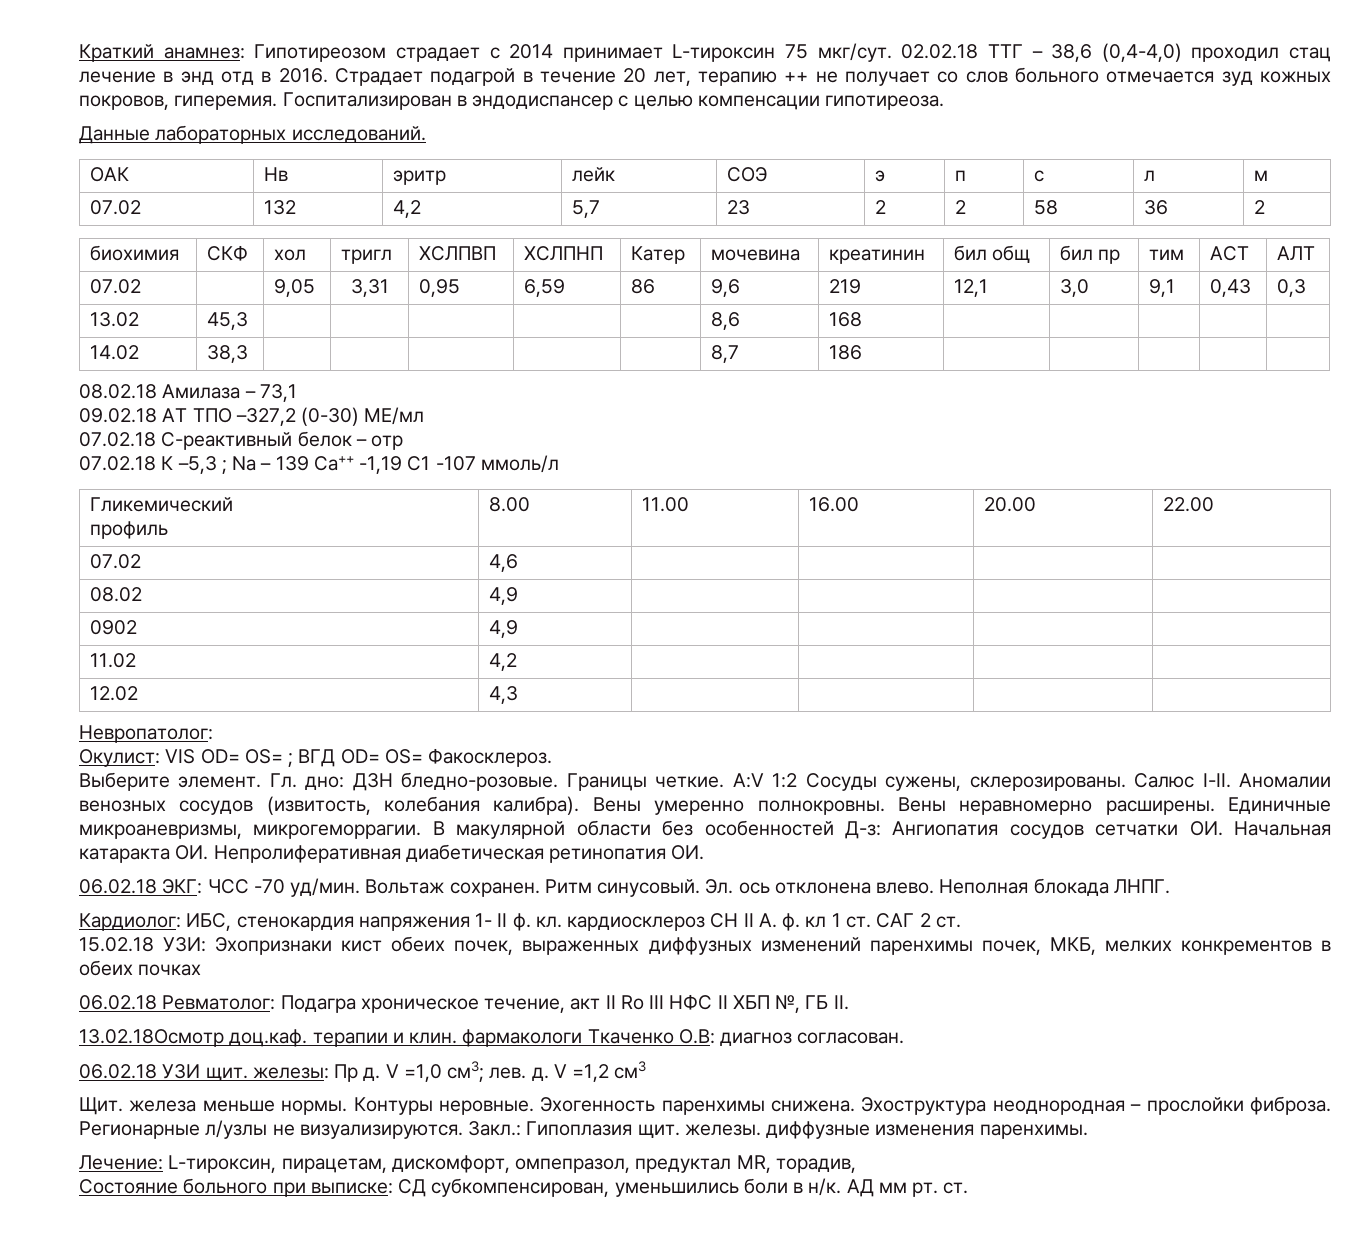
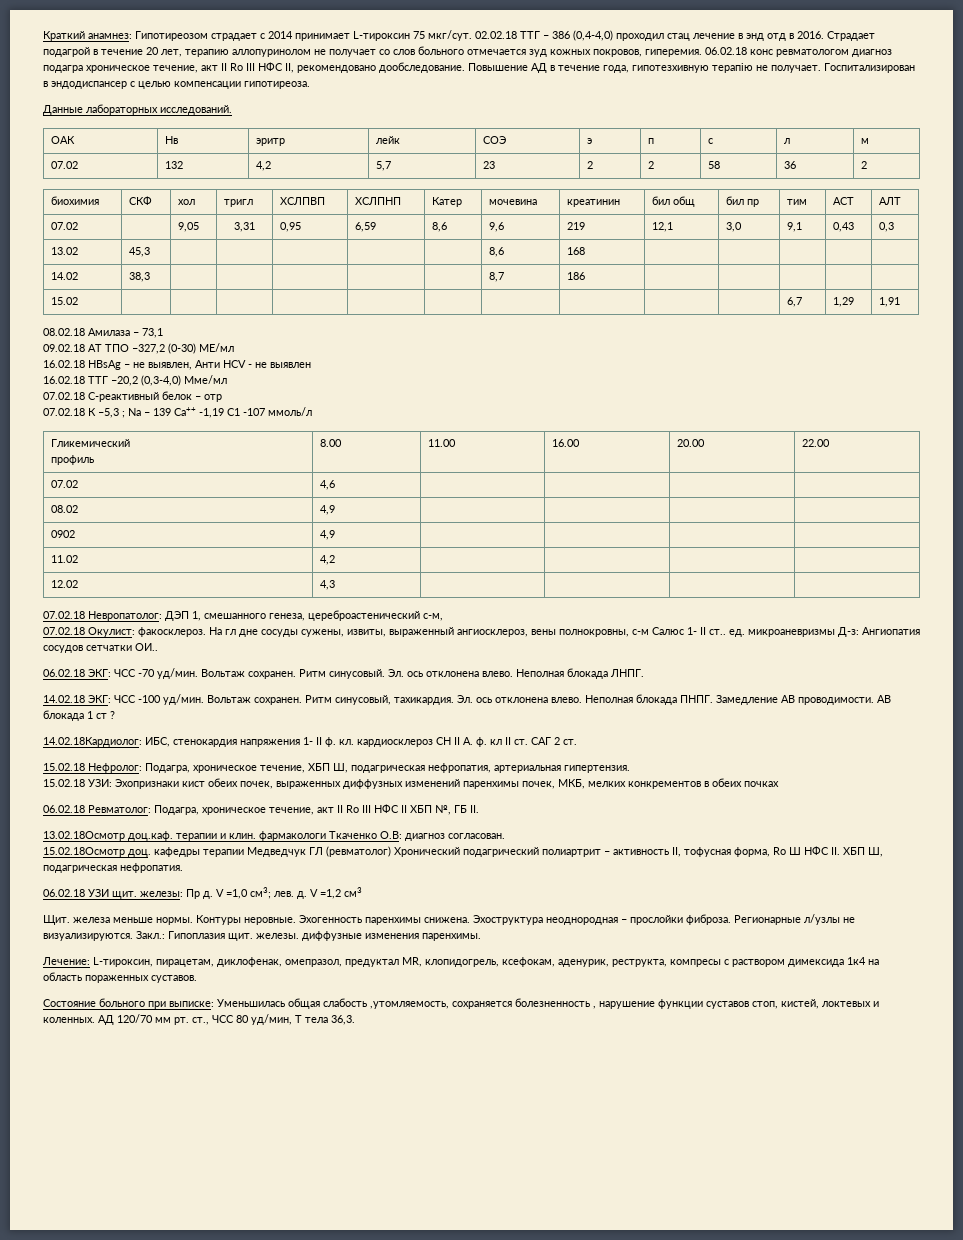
- 02.02.18 ТТГ – 38,6 (0,4-4,0) проходил стац лечение в энд отд в 2016.
+ 02.02.18 ТТГ – 386 (0,4-4,0) проходил стац лечение в энд отд в 2016.
- Страдает подагрой в течение 20 лет, терапию ++ не получает со слов больного отмечается зуд кожных покровов, гиперемия.
+ Страдает подагрой в течение 20 лет, терапию аллопуринолом не получает со слов больного отмечается зуд кожных покровов, гиперемия.
+ 06.02.18 конс ревматологом диагноз подагра хроническое течение, акт II Ro III НФС II, рекомендовано дообследование. Повышение АД в течение года, гипотезхивную терапію не получает.
- 07.02 | | 9,05 | 3,31 | 0,95 | 6,59 | 86 | 9,6 | 219 | 12,1 | 3,0 | 9,1 | 0,43 | 0,3
+ 07.02 | | 9,05 | 3,31 | 0,95 | 6,59 | 8,6 | 9,6 | 219 | 12,1 | 3,0 | 9,1 | 0,43 | 0,3
+ 15.02 | | | | | | | | | | | 6,7 | 1,29 | 1,91
+ 16.02.18 НВsАg – не выявлен, Анти НСV - не выявлен
+ 16.02.18 ТТГ –20,2 (0,3-4,0) Мме/мл
- Невропатолог:
- Окулист: VIS OD= OS= ; ВГД OD= OS= Факосклероз.
- Выберите элемент. Гл. дно: ДЗН бледно-розовые. Границы четкие. А:V 1:2 Сосуды сужены, склерозированы. Салюс I-II. Аномалии венозных сосудов (извитость, колебания калибра). Вены умеренно полнокровны. Вены неравномерно расширены. Единичные микроаневризмы, микрогеморрагии. В макулярной области без особенностей Д-з: Ангиопатия сосудов сетчатки ОИ. Начальная катаракта ОИ. Непролиферативная диабетическая ретинопатия ОИ.
+ 07.02.18 Невропатолог: ДЭП 1, смешанного генеза, цереброастенический с-м,
+ 07.02.18 Окулист: факосклероз. На гл дне сосуды сужены, извиты, выраженный ангиосклероз, вены полнокровны, с-м Салюс 1- II ст.. ед. микроаневризмы Д-з: Ангиопатия сосудов сетчатки ОИ..
- Кардиолог: ИБС, стенокардия напряжения 1- II ф. кл. кардиосклероз СН II А. ф. кл 1 ст. САГ 2 ст.
+ 14.02.18 ЭКГ: ЧСС -100 уд/мин. Вольтаж сохранен. Ритм синусовый, тахикардия. Эл. ось отклонена влево. Неполная блокада ПНПГ. Замедление АВ проводимости. АВ блокада 1 ст ?
+ 14.02.18Кардиолог: ИБС, стенокардия напряжения 1- II ф. кл. кардиосклероз СН II А. ф. кл II ст. САГ 2 ст.
+ 15.02.18 Нефролог: Подагра, хроническое течение, ХБП Ш, подагрическая нефропатия, артериальная гипертензия.
- 06.02.18 Ревматолог: Подагра хроническое течение, акт II Ro III НФС II ХБП №, ГБ II.
+ 06.02.18 Ревматолог: Подагра, хроническое течение, акт II Ro III НФС II ХБП №, ГБ II.
+ 15.02.18Осмотр доц. кафедры терапии Медведчук ГЛ (ревматолог) Хронический подагрический полиартрит – активность II, тофусная форма, Ro Ш НФС II. ХБП Ш, подагрическая нефропатия.
- Лечение: L-тироксин, пирацетам, дискомфорт, омпепразол, предуктал MR, торадив,
- Состояние больного при выписке: СД субкомпенсирован, уменьшились боли в н/к. АД мм рт. ст.
+ Лечение: L-тироксин, пирацетам, диклофенак, омепразол, предуктал MR, клопидогрель, ксефокам, аденурик, реструкта, компресы с раствором димексида 1к4 на область пораженных суставов.
+ Состояние больного при выписке: Уменьшилась общая слабость ,утомляемость, сохраняется болезненность , нарушение функции суставов стоп, кистей, локтевых и коленных. АД 120/70 мм рт. ст., ЧСС 80 уд/мин, Т тела 36,3.

